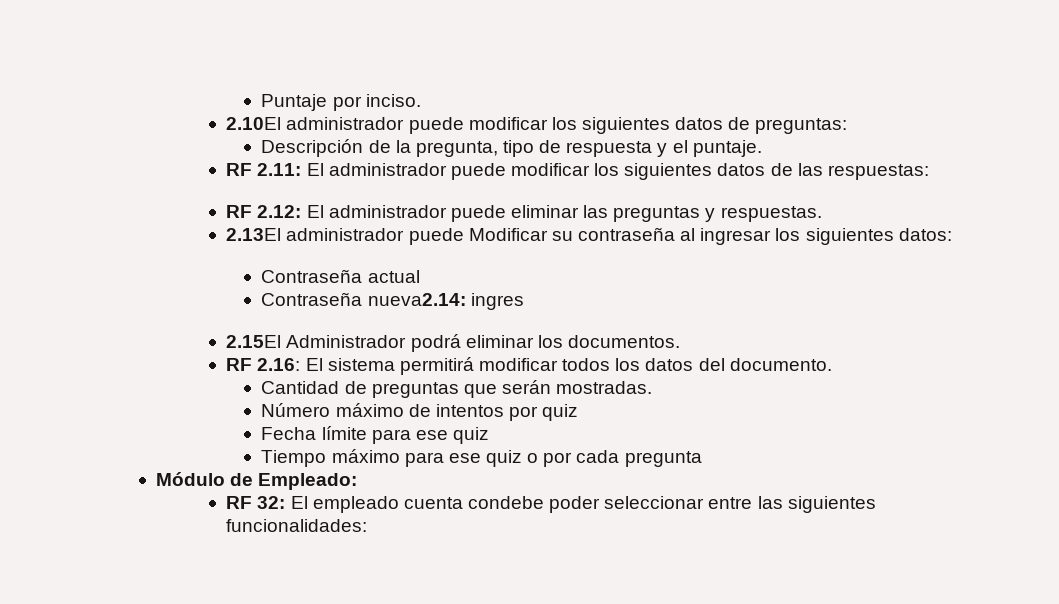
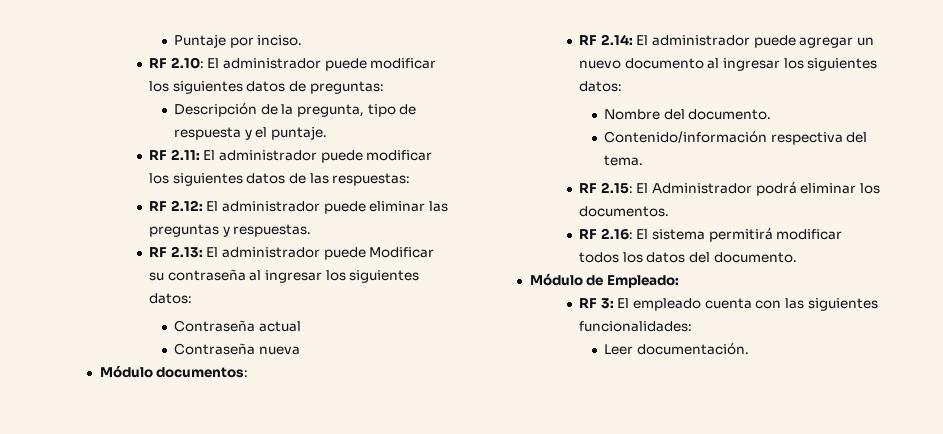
- 2.10El administrador puede modificar los siguientes datos de preguntas:
+ RF 2.10: El administrador puede modificar los siguientes datos de preguntas:
- 2.13El administrador puede Modificar su contraseña al ingresar los siguientes datos:
+ RF 2.13: El administrador puede Modificar su contraseña al ingresar los siguientes datos:
- Contraseña nueva2.14: ingres
- 2.15El Administrador podrá eliminar los documentos.
+ Contraseña nueva
+ Módulo documentos:
+ RF 2.14: El administrador puede agregar un nuevo documento al ingresar los siguientes datos:
+ Nombre del documento.
+ Contenido/información respectiva del tema.
+ RF 2.15: El Administrador podrá eliminar los documentos.
- Cantidad de preguntas que serán mostradas.
- Número máximo de intentos por quiz
- Fecha límite para ese quiz
- Tiempo máximo para ese quiz o por cada pregunta
- RF 32: El empleado cuenta condebe poder seleccionar entre las siguientes funcionalidades:
+ RF 3: El empleado cuenta con las siguientes funcionalidades:
+ Leer documentación.

